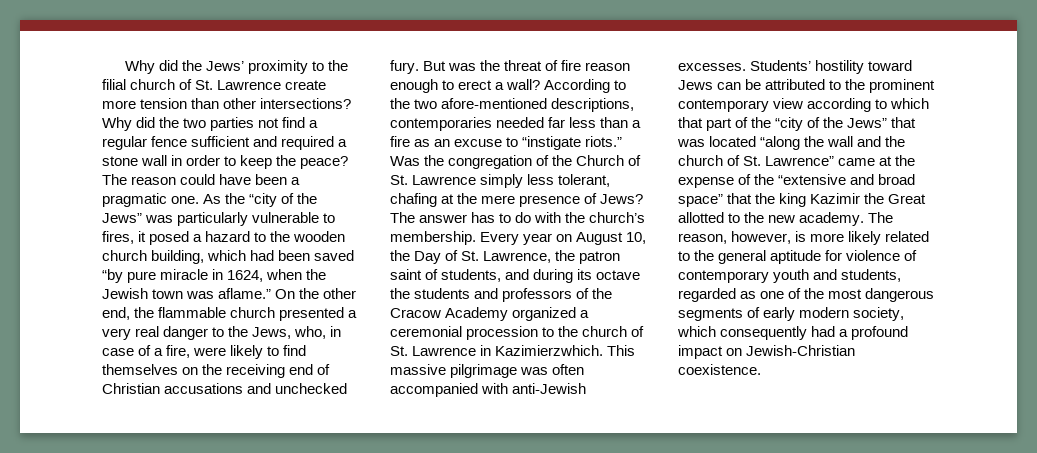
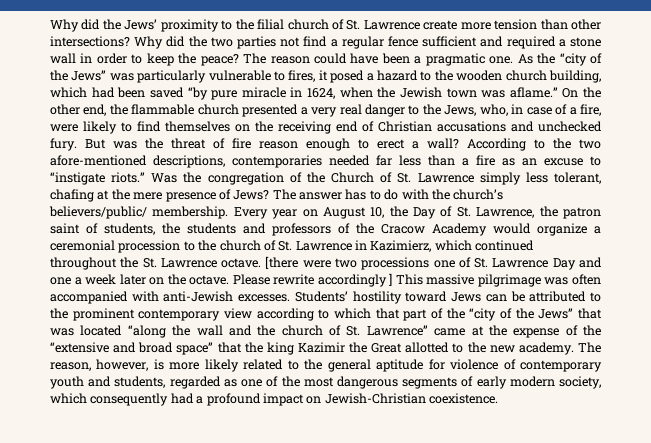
- The answer has to do with the church’s membership.
+ The answer has to do with the church’s believers/public/ membership.
- Every year on August 10, the Day of St. Lawrence, the patron saint of students, and during its octave the students and professors of the Cracow Academy organized a ceremonial procession to the church of St. Lawrence in Kazimierzwhich. This massive pilgrimage was often accompanied with anti-Jewish excesses.
+ Every year on August 10, the Day of St. Lawrence, the patron saint of students, the students and professors of the Cracow Academy would organize a ceremonial procession to the church of St. Lawrence in Kazimierz, which continued throughout the St. Lawrence octave. [there were two processions one of St. Lawrence Day and one a week later on the octave. Please rewrite accordingly ] This massive pilgrimage was often accompanied with anti-Jewish excesses.

